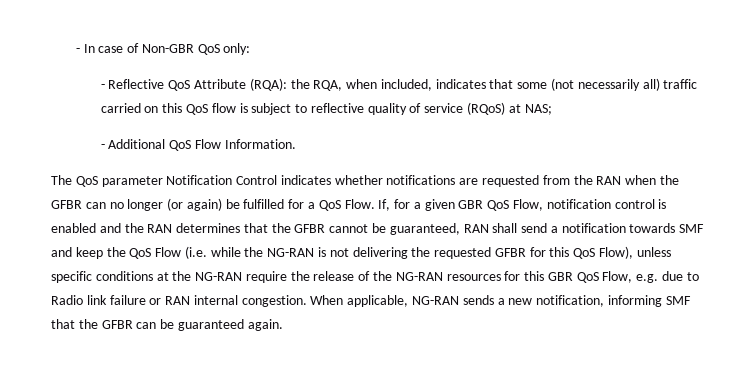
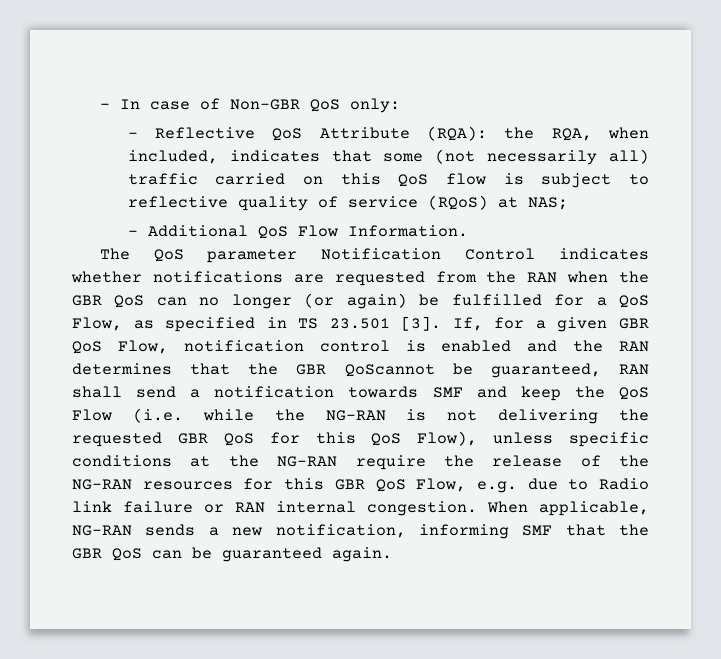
- The QoS parameter Notification Control indicates whether notifications are requested from the RAN when the GFBR can no longer (or again) be fulfilled for a QoS Flow.
+ The QoS parameter Notification Control indicates whether notifications are requested from the RAN when the GBR QoS can no longer (or again) be fulfilled for a QoS Flow, as specified in TS 23.501 [3].
- If, for a given GBR QoS Flow, notification control is enabled and the RAN determines that the GFBR cannot be guaranteed, RAN shall send a notification towards SMF and keep the QoS Flow (i.e. while the NG-RAN is not delivering the requested GFBR for this QoS Flow), unless specific conditions at the NG-RAN require the release of the NG-RAN resources for this GBR QoS Flow, e.g. due to Radio link failure or RAN internal congestion.
+ If, for a given GBR QoS Flow, notification control is enabled and the RAN determines that the GBR QoScannot be guaranteed, RAN shall send a notification towards SMF and keep the QoS Flow (i.e. while the NG-RAN is not delivering the requested GBR QoS for this QoS Flow), unless specific conditions at the NG-RAN require the release of the NG-RAN resources for this GBR QoS Flow, e.g. due to Radio link failure or RAN internal congestion.
- When applicable, NG-RAN sends a new notification, informing SMF that the GFBR can be guaranteed again.
+ When applicable, NG-RAN sends a new notification, informing SMF that the GBR QoS can be guaranteed again.

